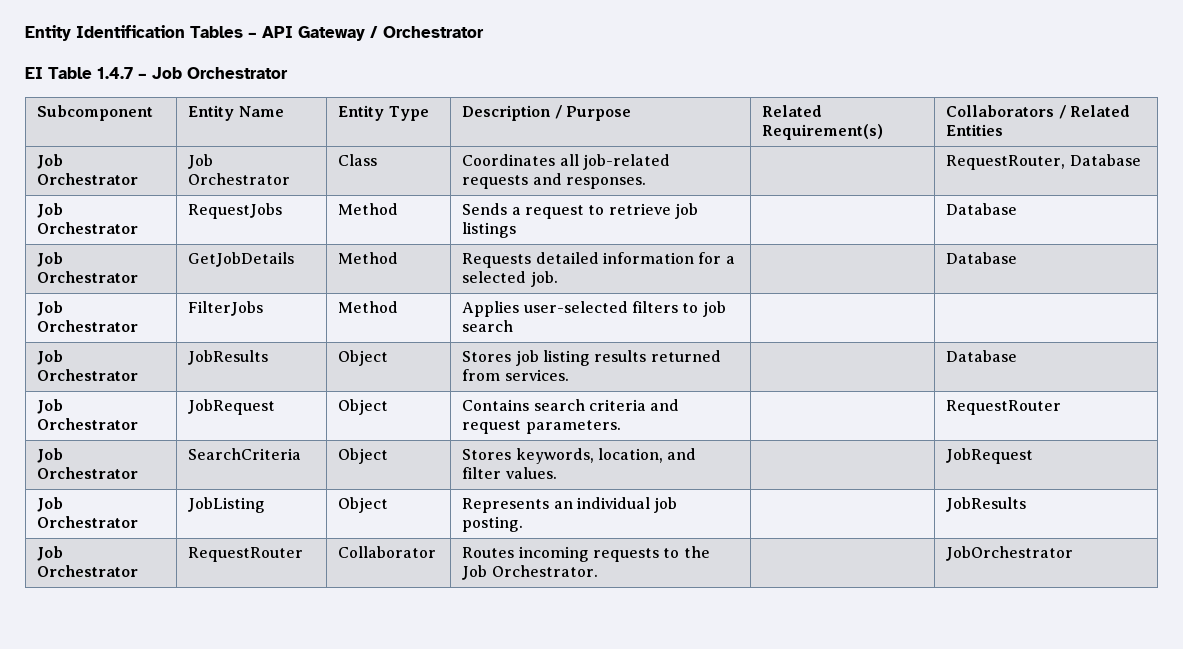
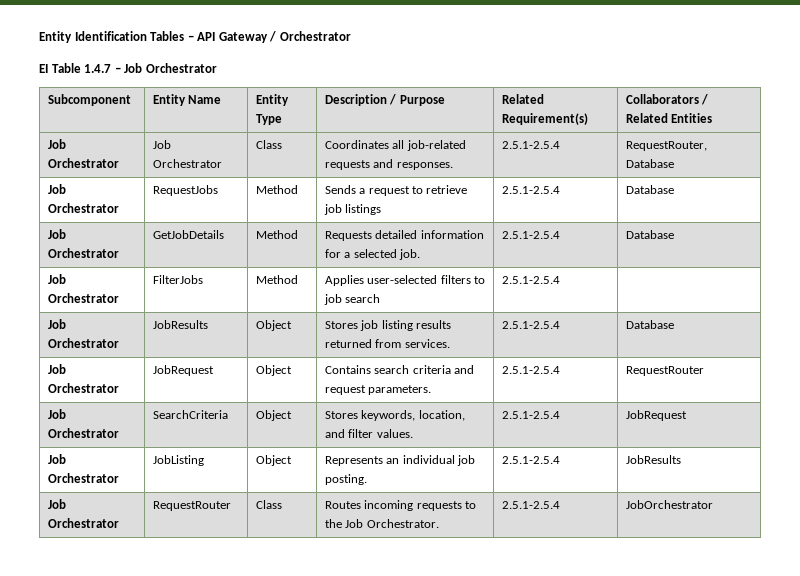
- Job Orchestrator | Job Orchestrator | Class | Coordinates all job-related requests and responses. | | RequestRouter, Database
+ Job Orchestrator | Job Orchestrator | Class | Coordinates all job-related requests and responses. | 2.5.1-2.5.4 | RequestRouter, Database
- Job Orchestrator | RequestJobs | Method | Sends a request to retrieve job listings | | Database
+ Job Orchestrator | RequestJobs | Method | Sends a request to retrieve job listings | 2.5.1-2.5.4 | Database
- Job Orchestrator | GetJobDetails | Method | Requests detailed information for a selected job. | | Database
+ Job Orchestrator | GetJobDetails | Method | Requests detailed information for a selected job. | 2.5.1-2.5.4 | Database
- Job Orchestrator | FilterJobs | Method | Applies user-selected filters to job search | |
+ Job Orchestrator | FilterJobs | Method | Applies user-selected filters to job search | 2.5.1-2.5.4 |
- Job Orchestrator | JobResults | Object | Stores job listing results returned from services. | | Database
+ Job Orchestrator | JobResults | Object | Stores job listing results returned from services. | 2.5.1-2.5.4 | Database
- Job Orchestrator | JobRequest | Object | Contains search criteria and request parameters. | | RequestRouter
+ Job Orchestrator | JobRequest | Object | Contains search criteria and request parameters. | 2.5.1-2.5.4 | RequestRouter
- Job Orchestrator | SearchCriteria | Object | Stores keywords, location, and filter values. | | JobRequest
+ Job Orchestrator | SearchCriteria | Object | Stores keywords, location, and filter values. | 2.5.1-2.5.4 | JobRequest
- Job Orchestrator | JobListing | Object | Represents an individual job posting. | | JobResults
+ Job Orchestrator | JobListing | Object | Represents an individual job posting. | 2.5.1-2.5.4 | JobResults
- Job Orchestrator | RequestRouter | Collaborator | Routes incoming requests to the Job Orchestrator. | | JobOrchestrator
+ Job Orchestrator | RequestRouter | Class | Routes incoming requests to the Job Orchestrator. | 2.5.1-2.5.4 | JobOrchestrator

